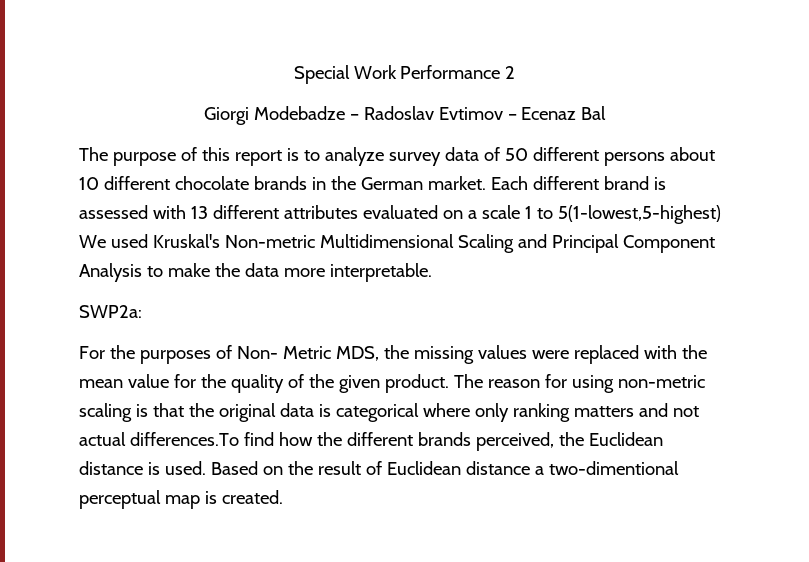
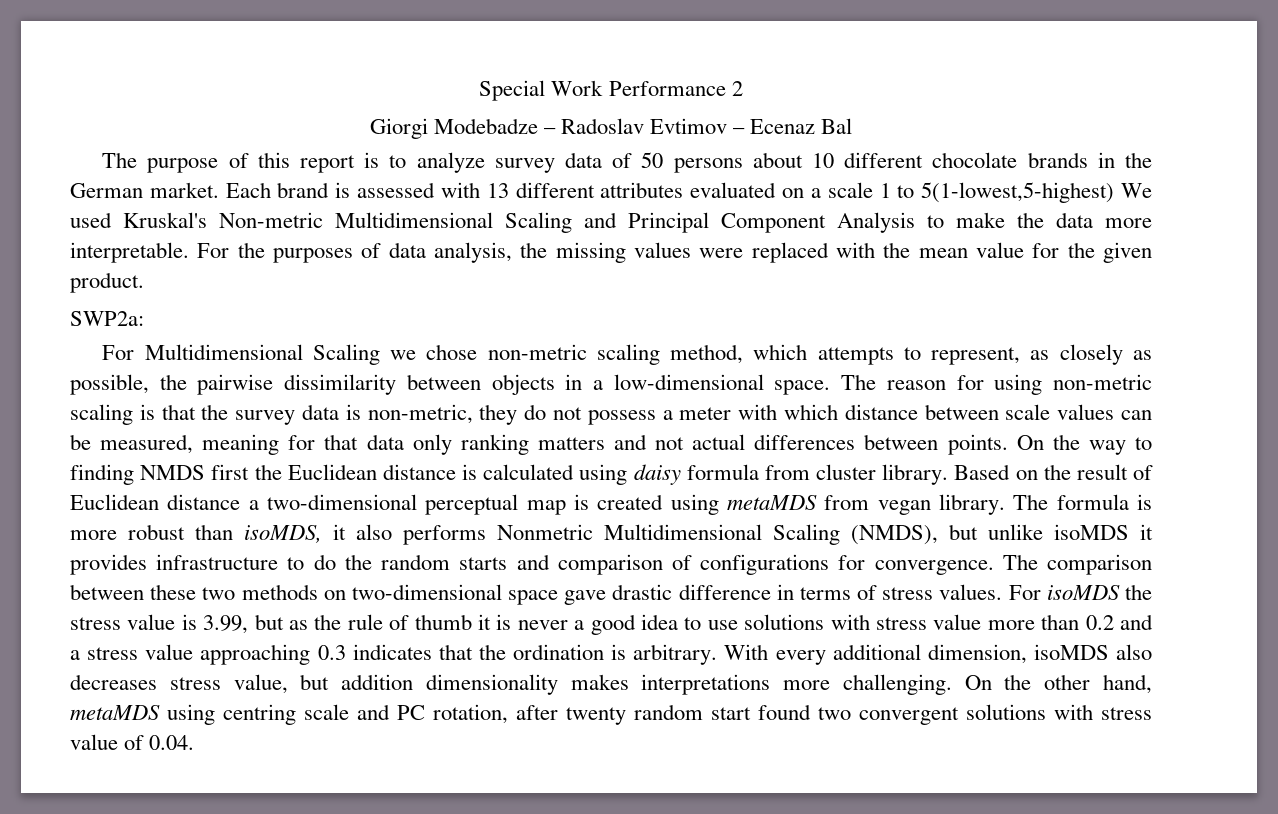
- The purpose of this report is to analyze survey data of 50 different persons about 10 different chocolate brands in the German market.
+ The purpose of this report is to analyze survey data of 50 persons about 10 different chocolate brands in the German market.
- Each different brand is assessed with 13 different attributes evaluated on a scale 1 to 5(1-lowest,5-highest) We used Kruskal's Non-metric Multidimensional Scaling and Principal Component Analysis to make the data more interpretable.
+ Each brand is assessed with 13 different attributes evaluated on a scale 1 to 5(1-lowest,5-highest) We used Kruskal's Non-metric Multidimensional Scaling and Principal Component Analysis to make the data more interpretable. For the purposes of data analysis, the missing values were replaced with the mean value for the given product.
  SWP2a:
- For the purposes of Non- Metric MDS, the missing values were replaced with the mean value for the quality of the given product.
+ For Multidimensional Scaling we chose non-metric scaling method, which attempts to represent, as closely as possible, the pairwise dissimilarity between objects in a low-dimensional space.
- The reason for using non-metric scaling is that the original data is categorical where only ranking matters and not actual differences.To find how the different brands perceived, the Euclidean distance is used.
+ The reason for using non-metric scaling is that the survey data is non-metric, they do not possess a meter with which distance between scale values can be measured, meaning for that data only ranking matters and not actual differences between points. On the way to finding NMDS first the Euclidean distance is calculated using daisy formula from cluster library.
- Based on the result of Euclidean distance a two-dimentional perceptual map is created.
+ Based on the result of Euclidean distance a two-dimensional perceptual map is created using metaMDS from vegan library. The formula is more robust than isoMDS, it also performs Nonmetric Multidimensional Scaling (NMDS), but unlike isoMDS it provides infrastructure to do the random starts and comparison of configurations for convergence. The comparison between these two methods on two-dimensional space gave drastic difference in terms of stress values. For isoMDS the stress value is 3.99, but as the rule of thumb it is never a good idea to use solutions with stress value more than 0.2 and a stress value approaching 0.3 indicates that the ordination is arbitrary. With every additional dimension, isoMDS also decreases stress value, but addition dimensionality makes interpretations more challenging. On the other hand, metaMDS using centring scale and PC rotation, after twenty random start found two convergent solutions with stress value of 0.04.

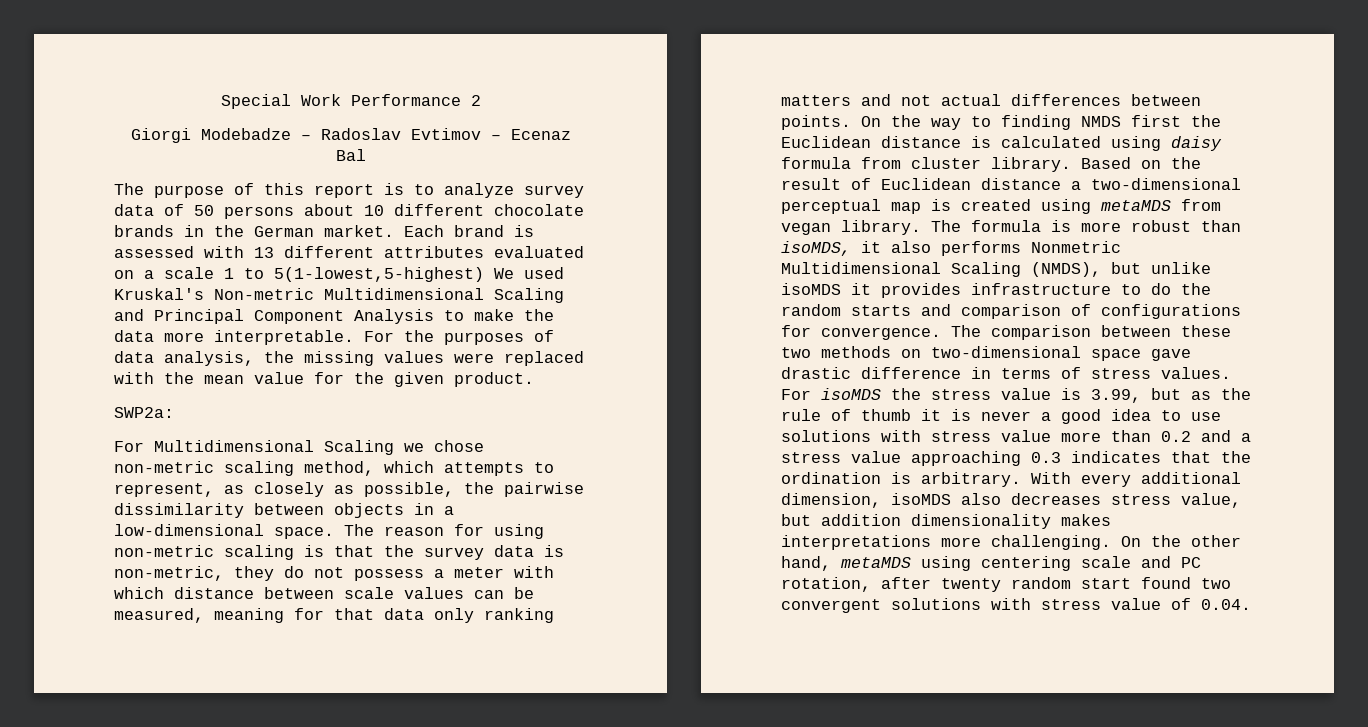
- On the other hand, metaMDS using centring scale and PC rotation, after twenty random start found two convergent solutions with stress value of 0.04.
+ On the other hand, metaMDS using centering scale and PC rotation, after twenty random start found two convergent solutions with stress value of 0.04.

